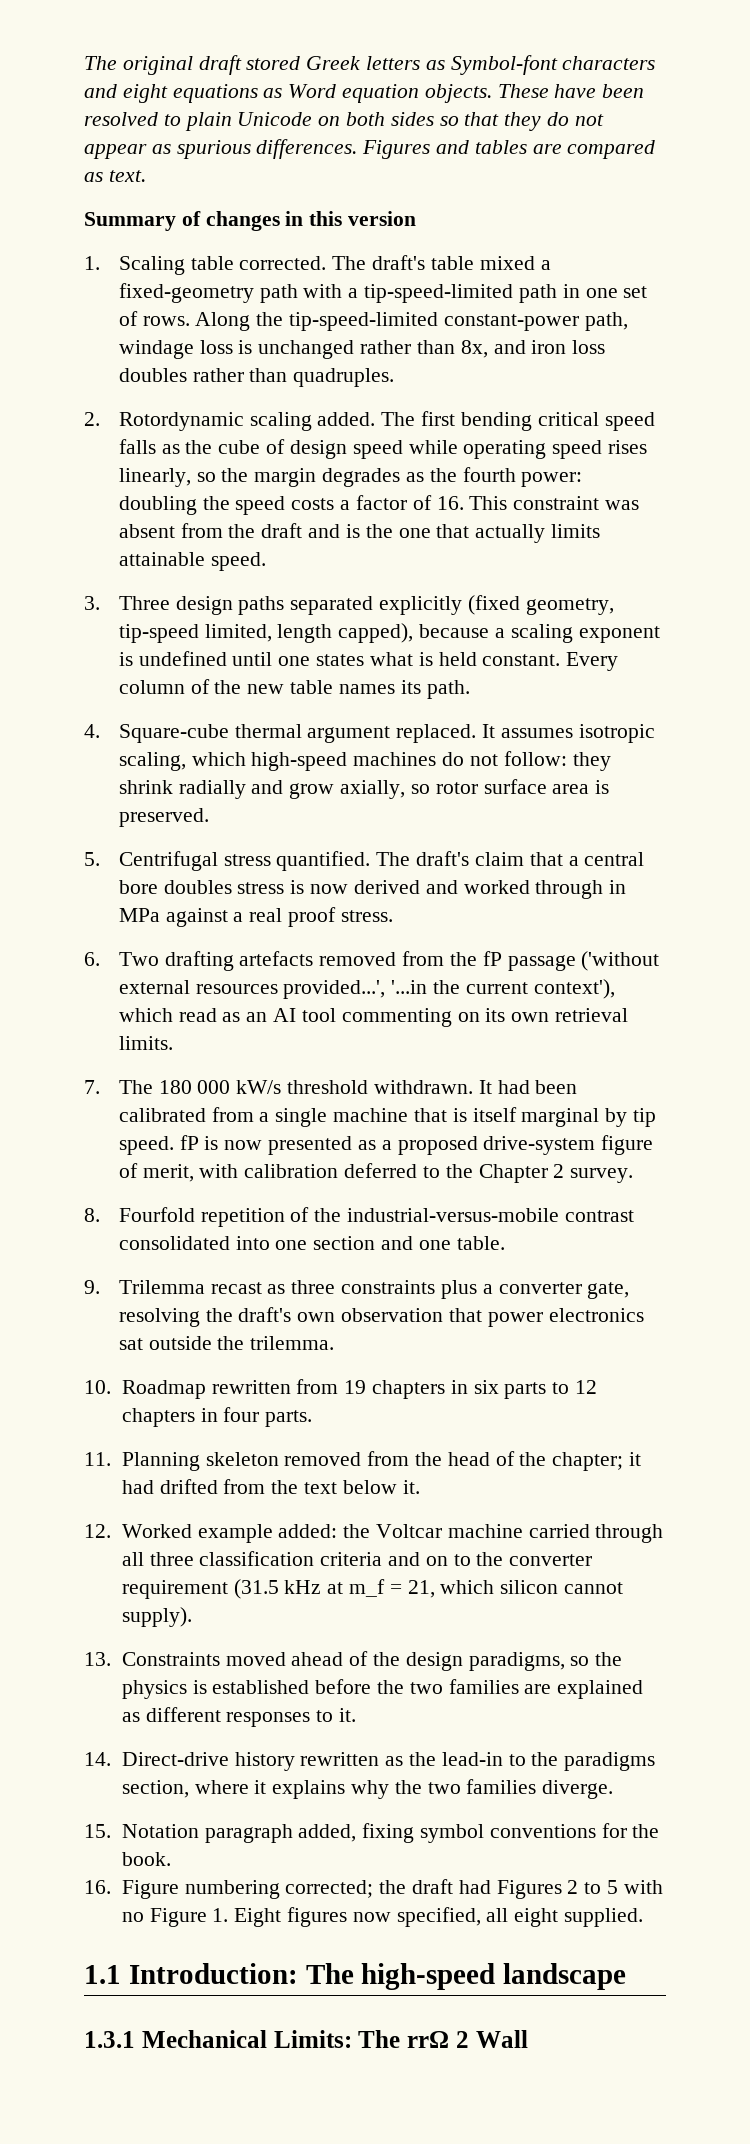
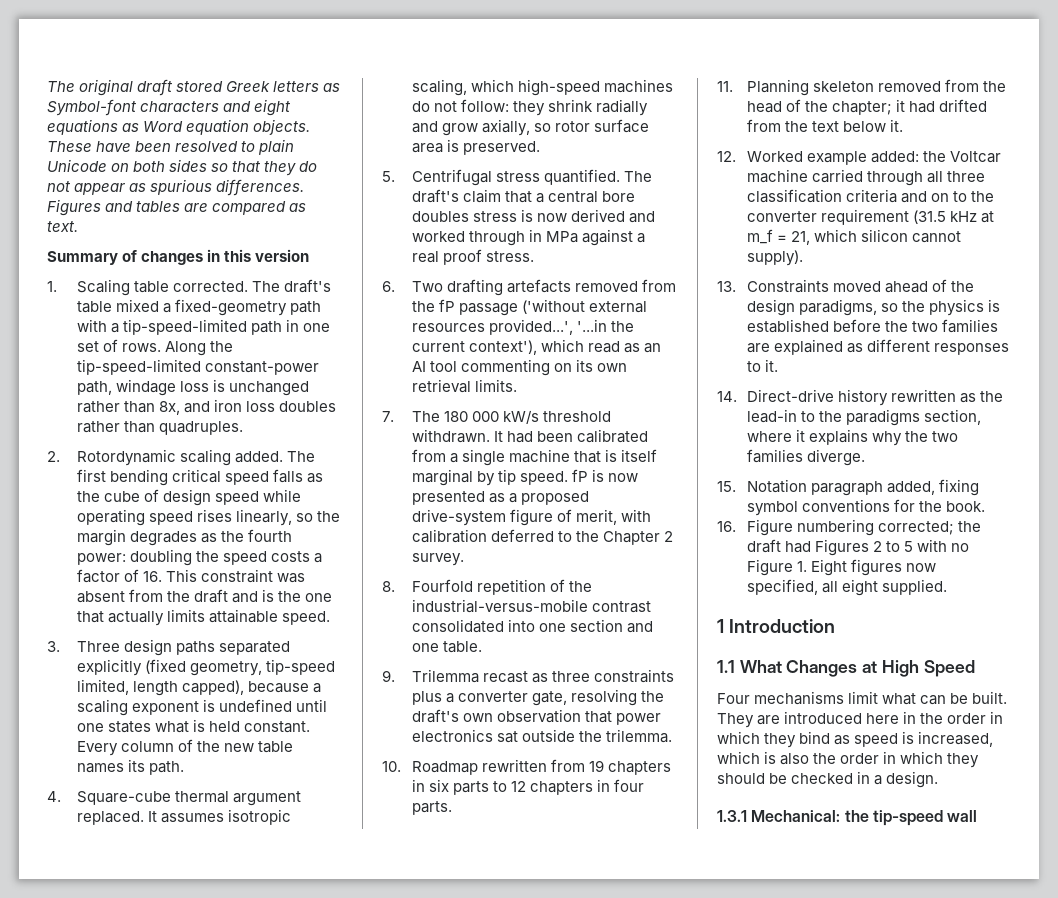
+ 1 Introduction
- 1.1 Introduction: The high-speed landscape
- 1.3.1 Mechanical Limits: The rrΩ 2 Wall
+ 1.1 What Changes at High Speed
+ Four mechanisms limit what can be built. They are introduced here in the order in which they bind as speed is increased, which is also the order in which they should be checked in a design.
+ 1.3.1 Mechanical: the tip-speed wall

